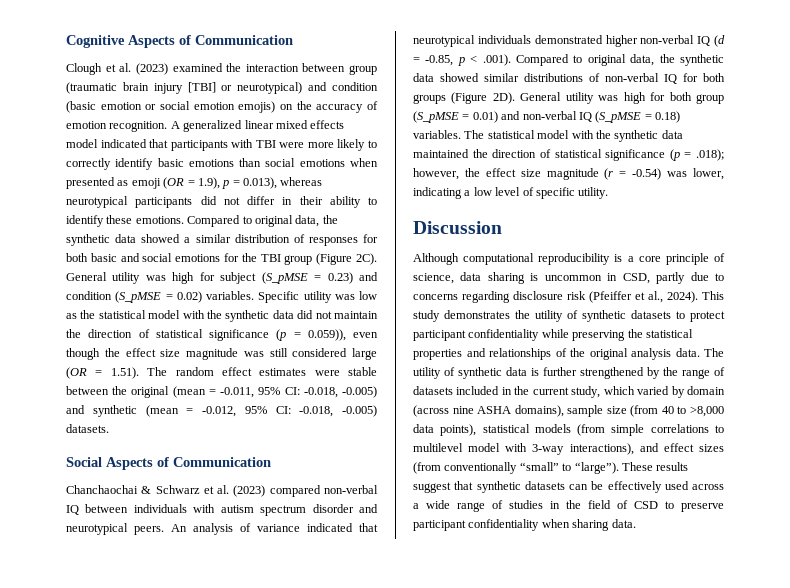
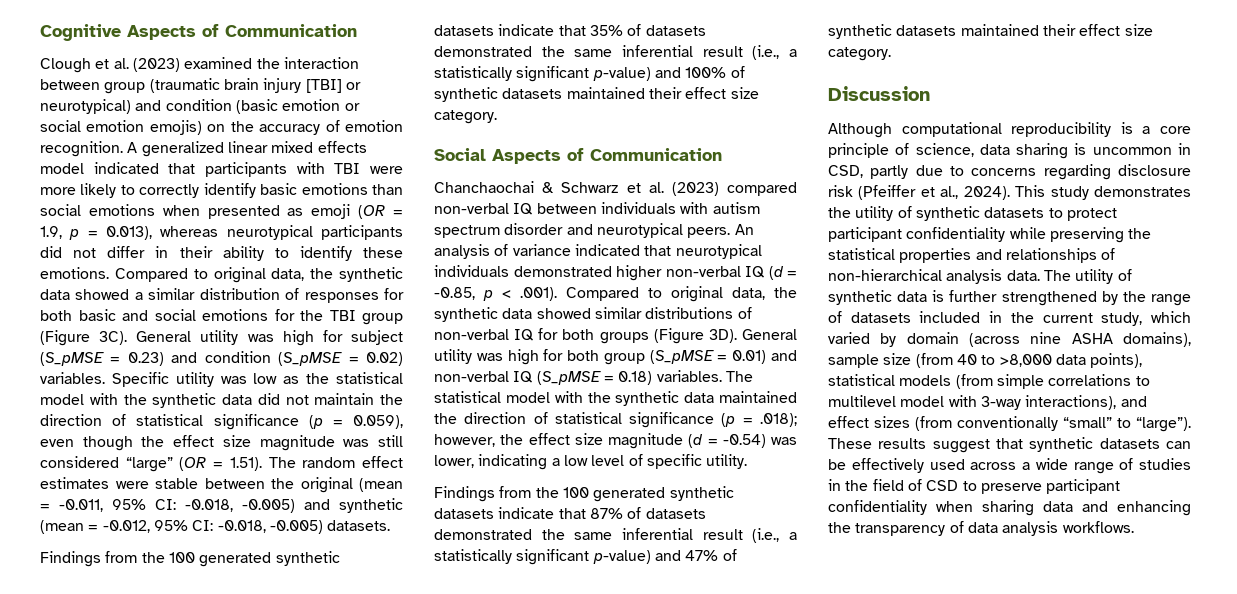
- A generalized linear mixed effects model indicated that participants with TBI were more likely to correctly identify basic emotions than social emotions when presented as emoji (OR = 1.9), p = 0.013), whereas neurotypical participants did not differ in their ability to identify these emotions.
+ A generalized linear mixed effects model indicated that participants with TBI were more likely to correctly identify basic emotions than social emotions when presented as emoji (OR = 1.9, p = 0.013), whereas neurotypical participants did not differ in their ability to identify these emotions.
- Compared to original data, the synthetic data showed a similar distribution of responses for both basic and social emotions for the TBI group (Figure 2C).
+ Compared to original data, the synthetic data showed a similar distribution of responses for both basic and social emotions for the TBI group (Figure 3C).
- Specific utility was low as the statistical model with the synthetic data did not maintain the direction of statistical significance (p = 0.059)), even though the effect size magnitude was still considered large (OR = 1.51). The random effect estimates were stable between the original (mean = -0.011, 95% CI: -0.018, -0.005) and synthetic (mean = -0.012, 95% CI: -0.018, -0.005) datasets.
+ Specific utility was low as the statistical model with the synthetic data did not maintain the direction of statistical significance (p = 0.059), even though the effect size magnitude was still considered “large” (OR = 1.51). The random effect estimates were stable between the original (mean = -0.011, 95% CI: -0.018, -0.005) and synthetic (mean = -0.012, 95% CI: -0.018, -0.005) datasets.
+ Findings from the 100 generated synthetic datasets indicate that 35% of datasets demonstrated the same inferential result (i.e., a statistically significant p-value) and 100% of synthetic datasets maintained their effect size category.
- An analysis of variance indicated that neurotypical individuals demonstrated higher non-verbal IQ (d = -0.85, p < .001). Compared to original data, the synthetic data showed similar distributions of non-verbal IQ for both groups (Figure 2D).
+ An analysis of variance indicated that neurotypical individuals demonstrated higher non-verbal IQ (d = -0.85, p < .001). Compared to original data, the synthetic data showed similar distributions of non-verbal IQ for both groups (Figure 3D).
- The statistical model with the synthetic data maintained the direction of statistical significance (p = .018); however, the effect size magnitude (r = -0.54) was lower, indicating a low level of specific utility.
+ The statistical model with the synthetic data maintained the direction of statistical significance (p = .018); however, the effect size magnitude (d = -0.54) was lower, indicating a low level of specific utility.
+ Findings from the 100 generated synthetic datasets indicate that 87% of datasets demonstrated the same inferential result (i.e., a statistically significant p-value) and 47% of synthetic datasets maintained their effect size category.
- This study demonstrates the utility of synthetic datasets to protect participant confidentiality while preserving the statistical properties and relationships of the original analysis data.
+ This study demonstrates the utility of synthetic datasets to protect participant confidentiality while preserving the statistical properties and relationships of non-hierarchical analysis data.
- These results suggest that synthetic datasets can be effectively used across a wide range of studies in the field of CSD to preserve participant confidentiality when sharing data.
+ These results suggest that synthetic datasets can be effectively used across a wide range of studies in the field of CSD to preserve participant confidentiality when sharing data and enhancing the transparency of data analysis workflows.

